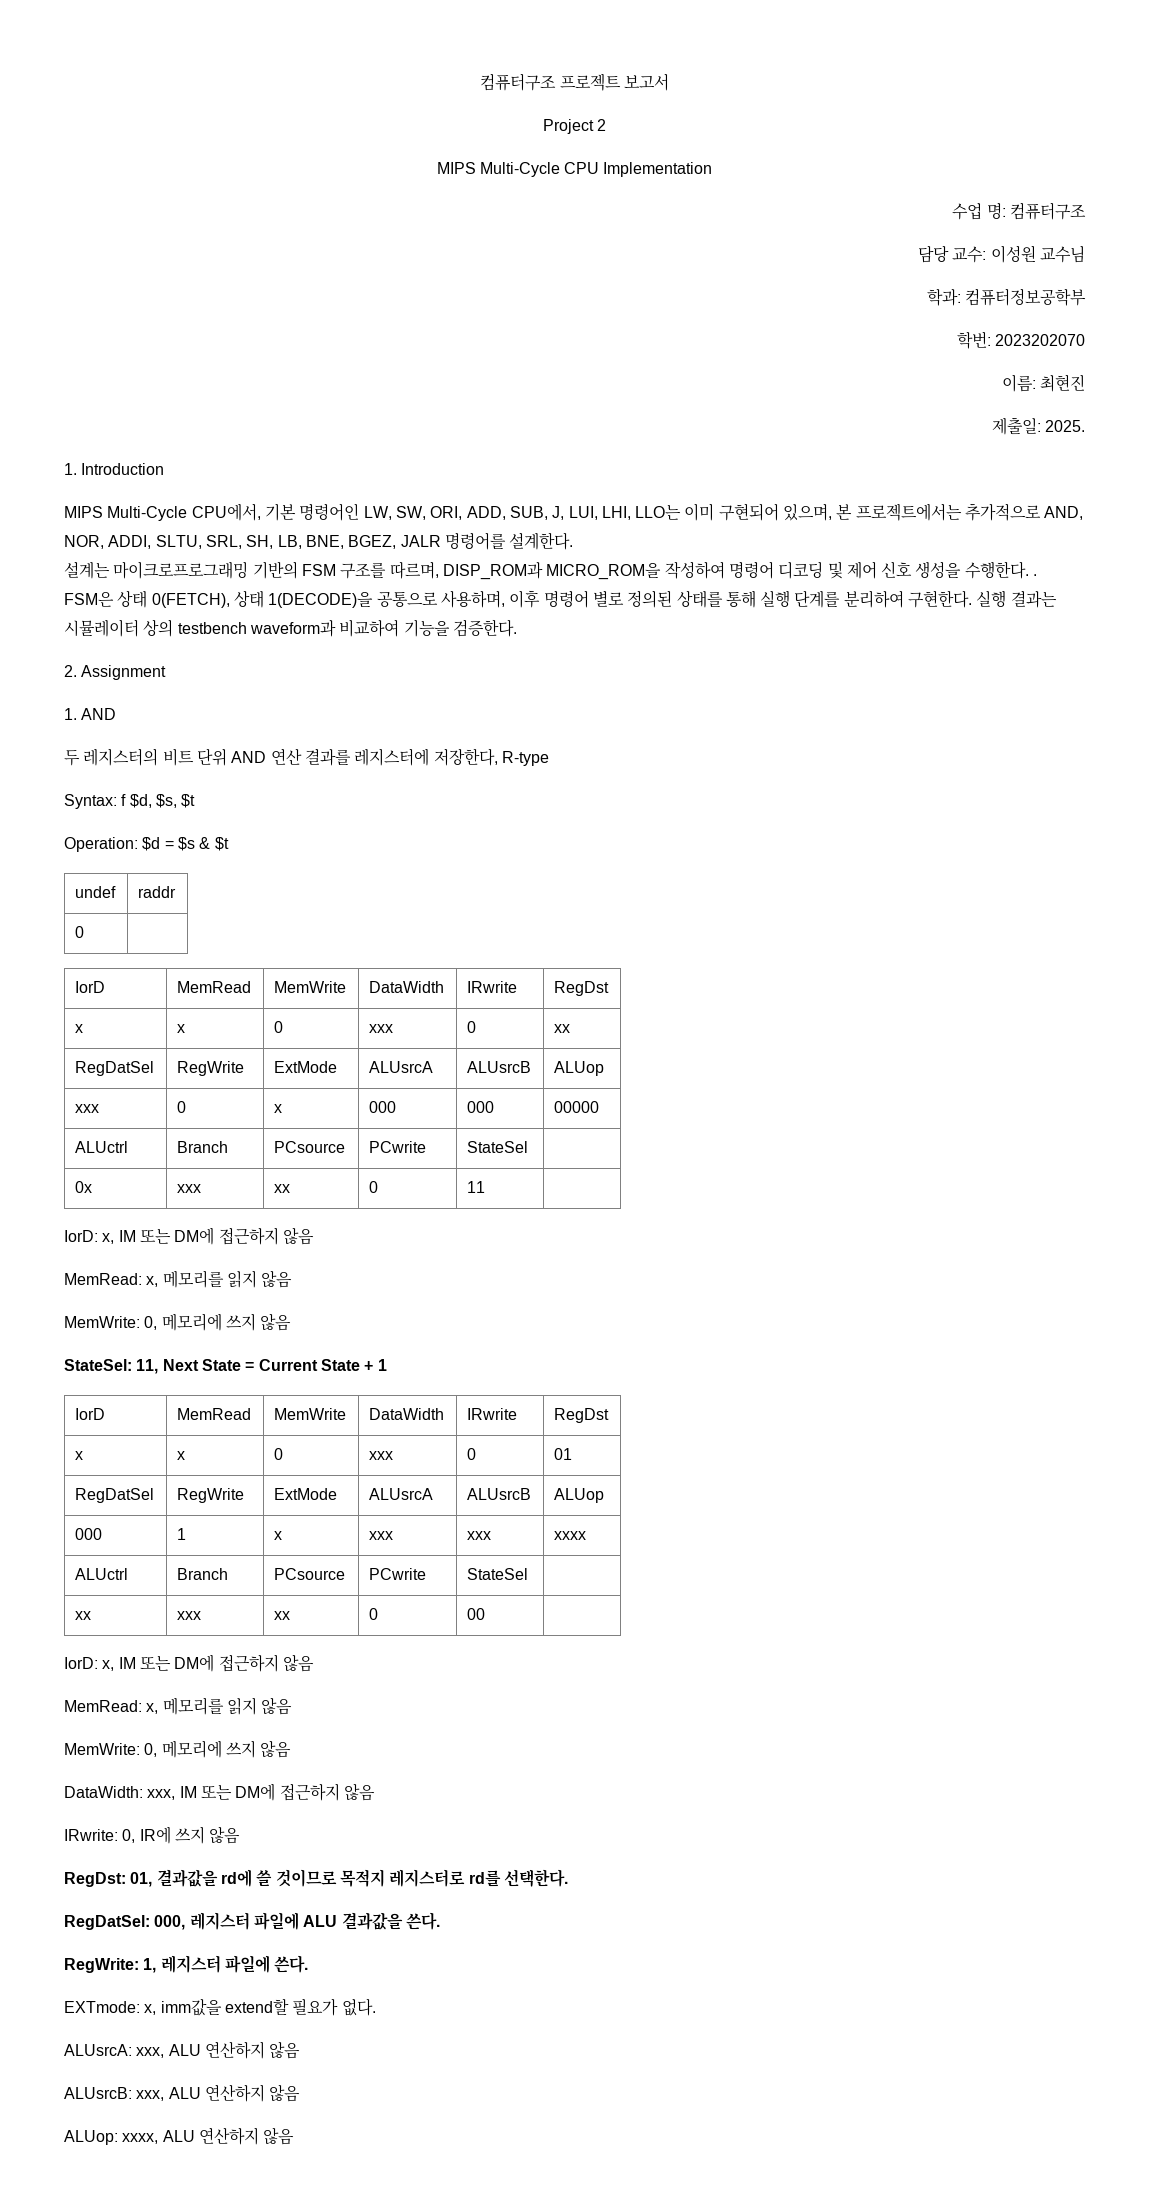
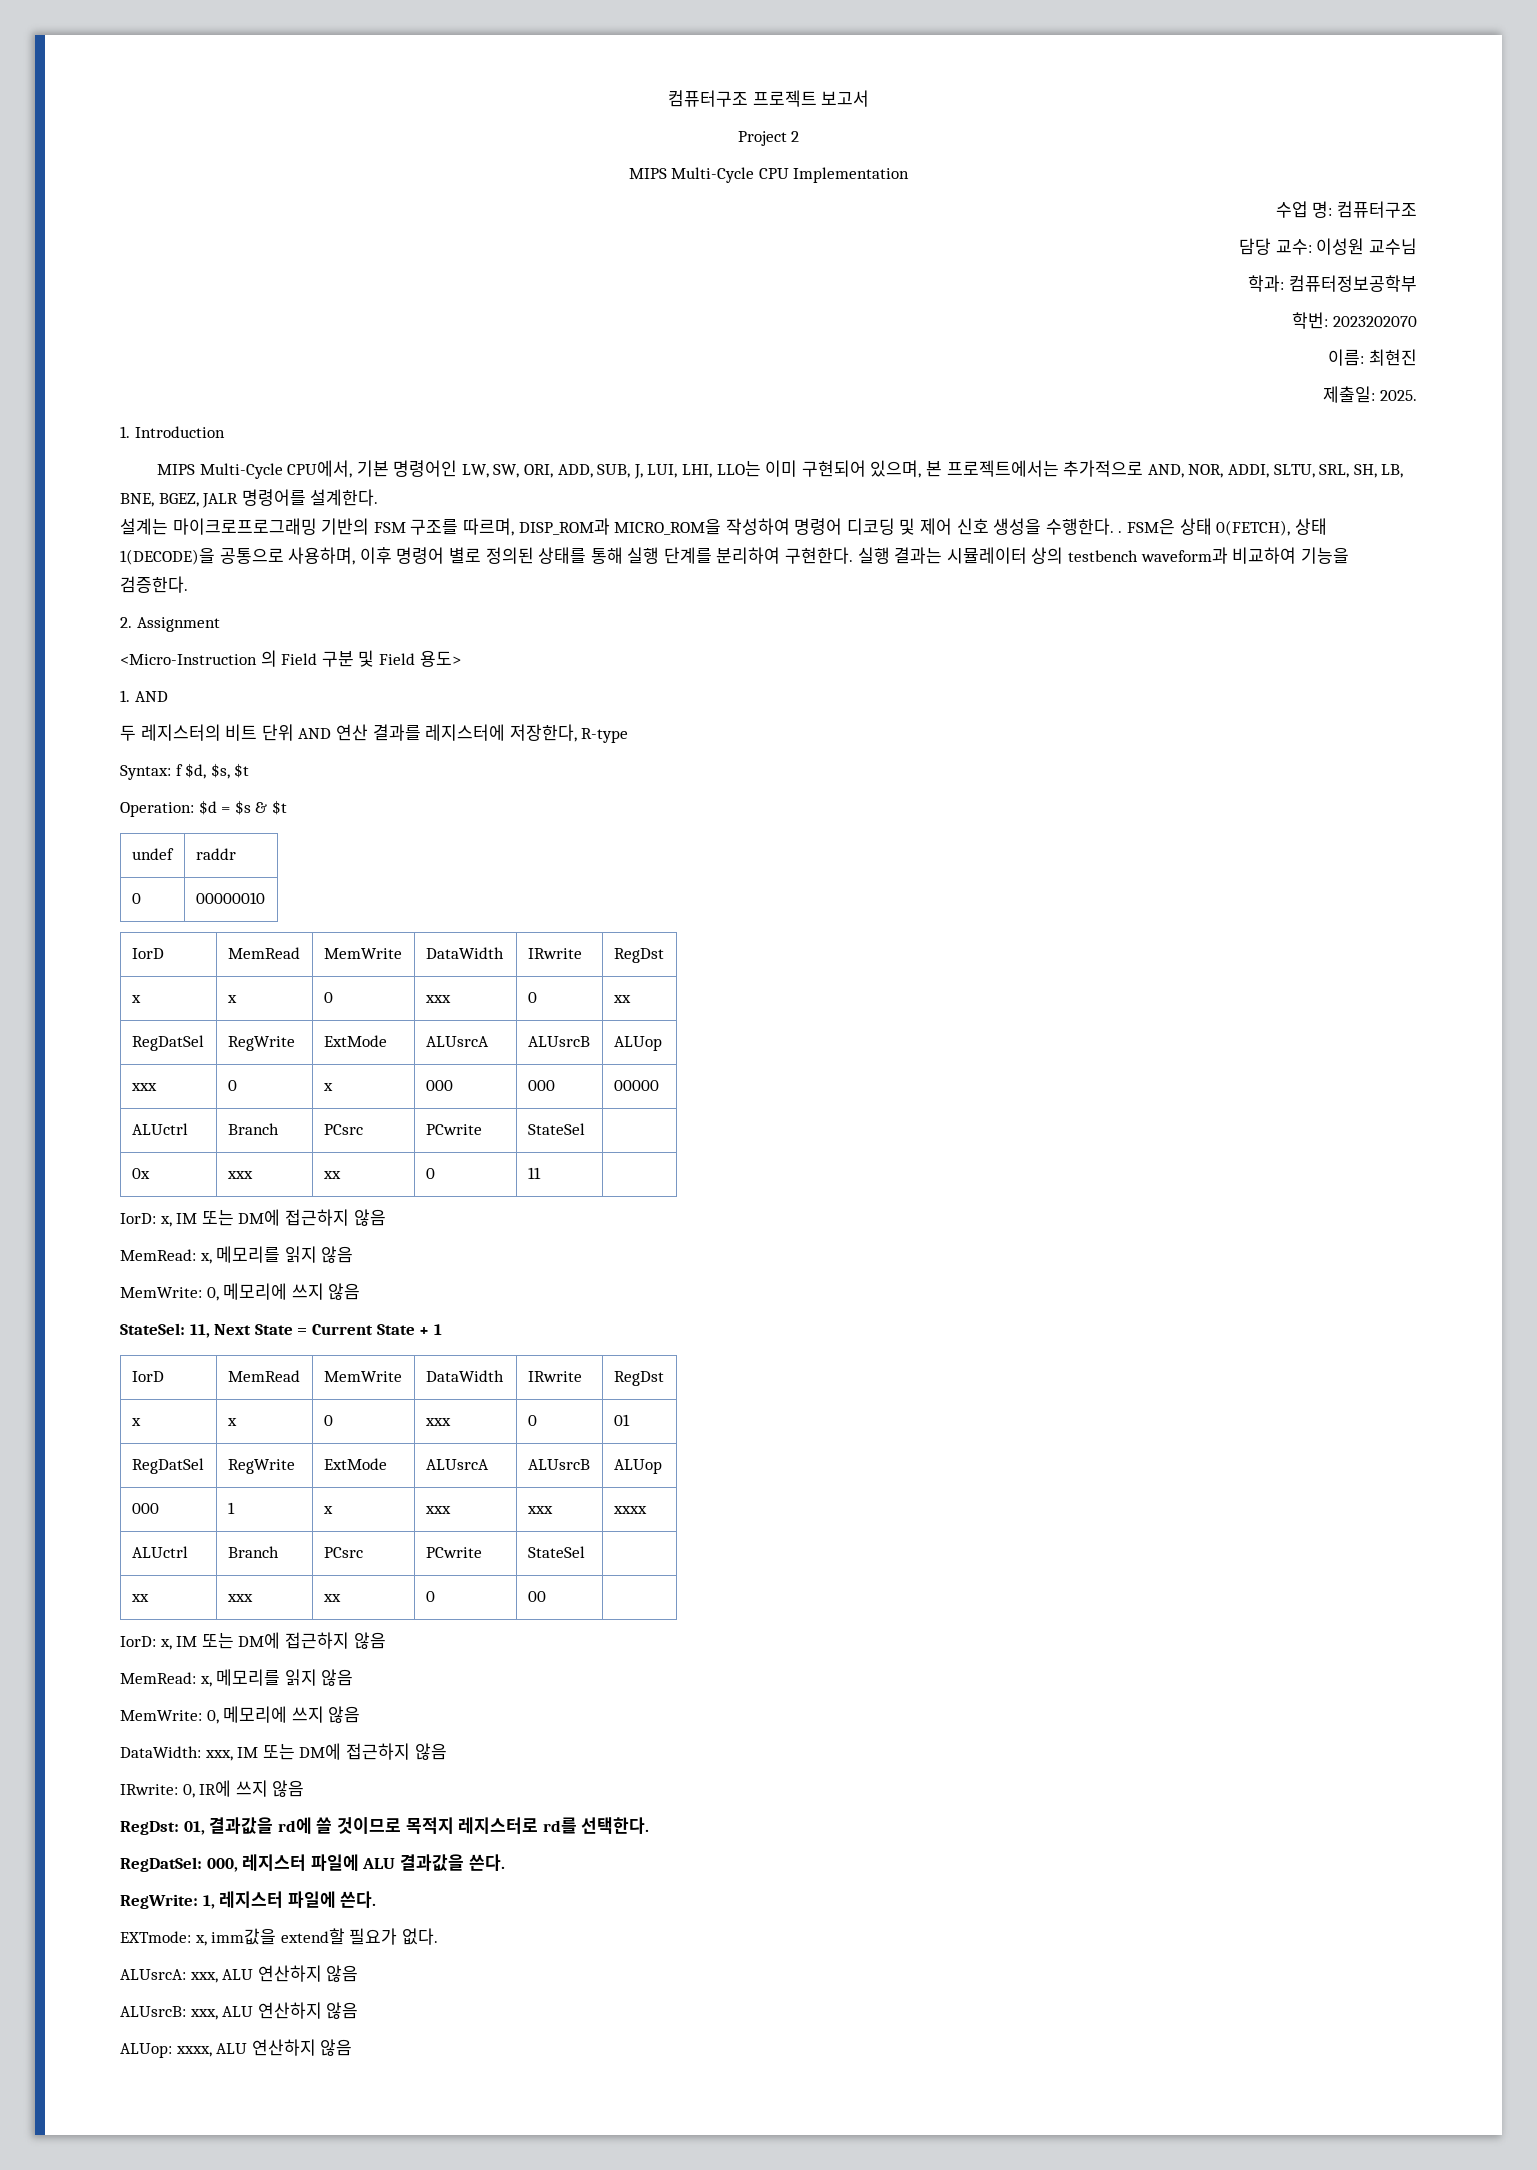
+ <Micro-Instruction 의 Field 구분 및 Field 용도>
  undef | raddr
- 0 |
+ 0 | 00000010
  xxx | 0 | x | 000 | 000 | 00000
- ALUctrl | Branch | PCsource | PCwrite | StateSel |
+ ALUctrl | Branch | PCsrc | PCwrite | StateSel |
  000 | 1 | x | xxx | xxx | xxxx
- ALUctrl | Branch | PCsource | PCwrite | StateSel |
+ ALUctrl | Branch | PCsrc | PCwrite | StateSel |

